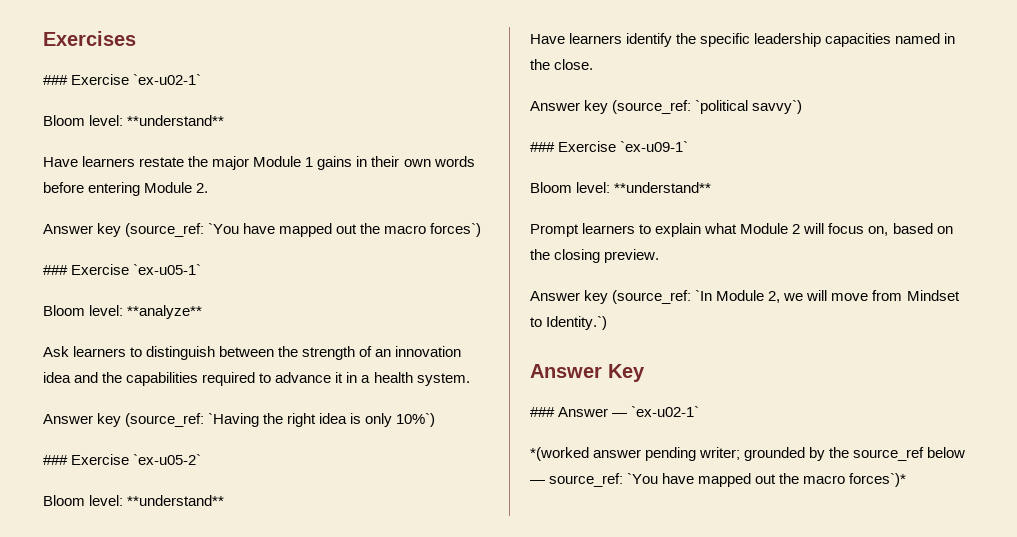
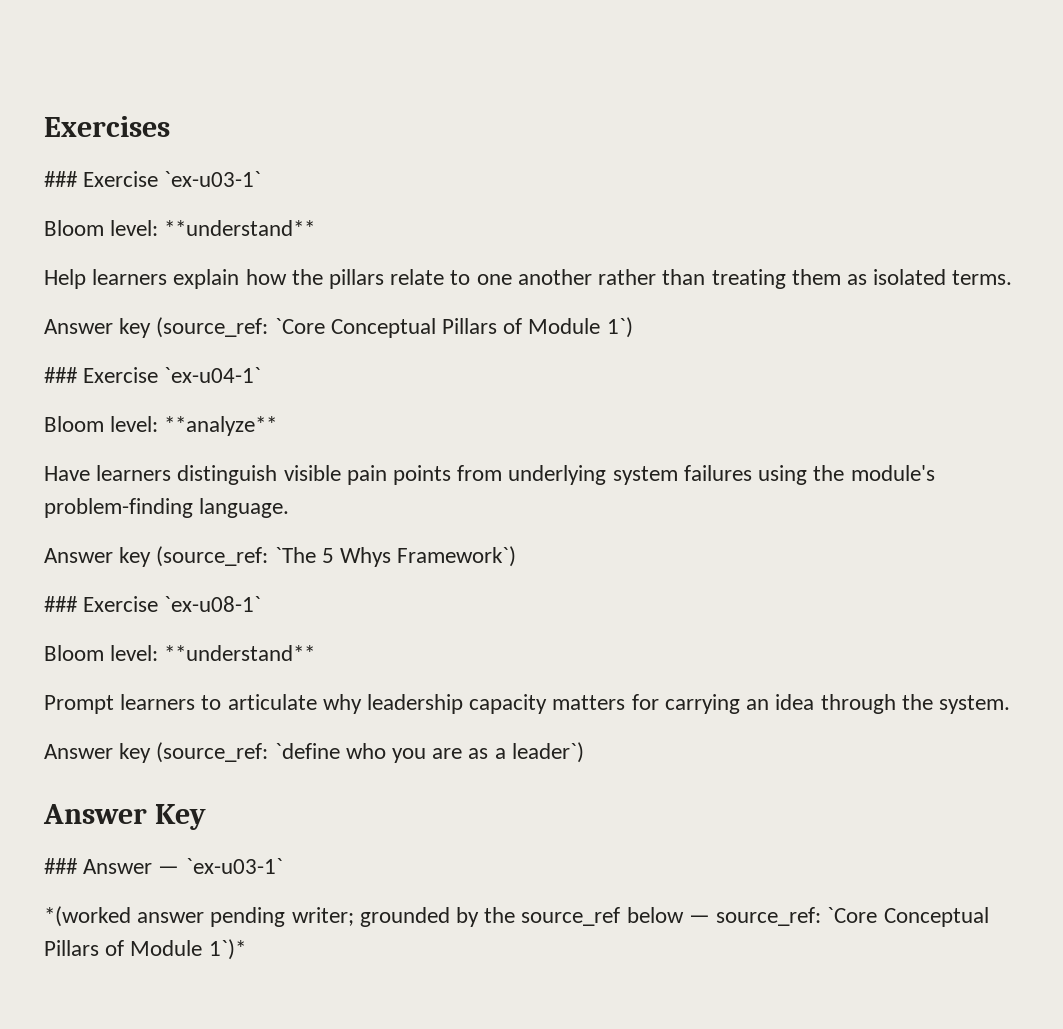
- ### Exercise `ex-u02-1`
+ ### Exercise `ex-u03-1`
  Bloom level: **understand**
- Have learners restate the major Module 1 gains in their own words before entering Module 2.
- Answer key (source_ref: `You have mapped out the macro forces`)
- ### Exercise `ex-u05-1`
+ Help learners explain how the pillars relate to one another rather than treating them as isolated terms.
+ Answer key (source_ref: `Core Conceptual Pillars of Module 1`)
+ ### Exercise `ex-u04-1`
- Ask learners to distinguish between the strength of an innovation idea and the capabilities required to advance it in a health system.
- Answer key (source_ref: `Having the right idea is only 10%`)
- ### Exercise `ex-u05-2`
- Bloom level: **understand**
- Have learners identify the specific leadership capacities named in the close.
- Answer key (source_ref: `political savvy`)
- ### Exercise `ex-u09-1`
+ Have learners distinguish visible pain points from underlying system failures using the module's problem-finding language.
+ Answer key (source_ref: `The 5 Whys Framework`)
+ ### Exercise `ex-u08-1`
- Prompt learners to explain what Module 2 will focus on, based on the closing preview.
- Answer key (source_ref: `In Module 2, we will move from Mindset to Identity.`)
+ Prompt learners to articulate why leadership capacity matters for carrying an idea through the system.
+ Answer key (source_ref: `define who you are as a leader`)
- ### Answer — `ex-u02-1`
+ ### Answer — `ex-u03-1`
- *(worked answer pending writer; grounded by the source_ref below — source_ref: `You have mapped out the macro forces`)*
+ *(worked answer pending writer; grounded by the source_ref below — source_ref: `Core Conceptual Pillars of Module 1`)*

